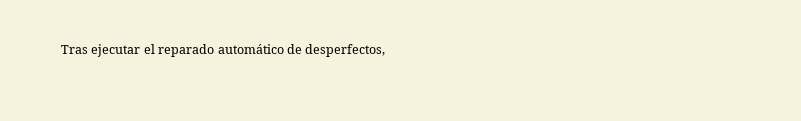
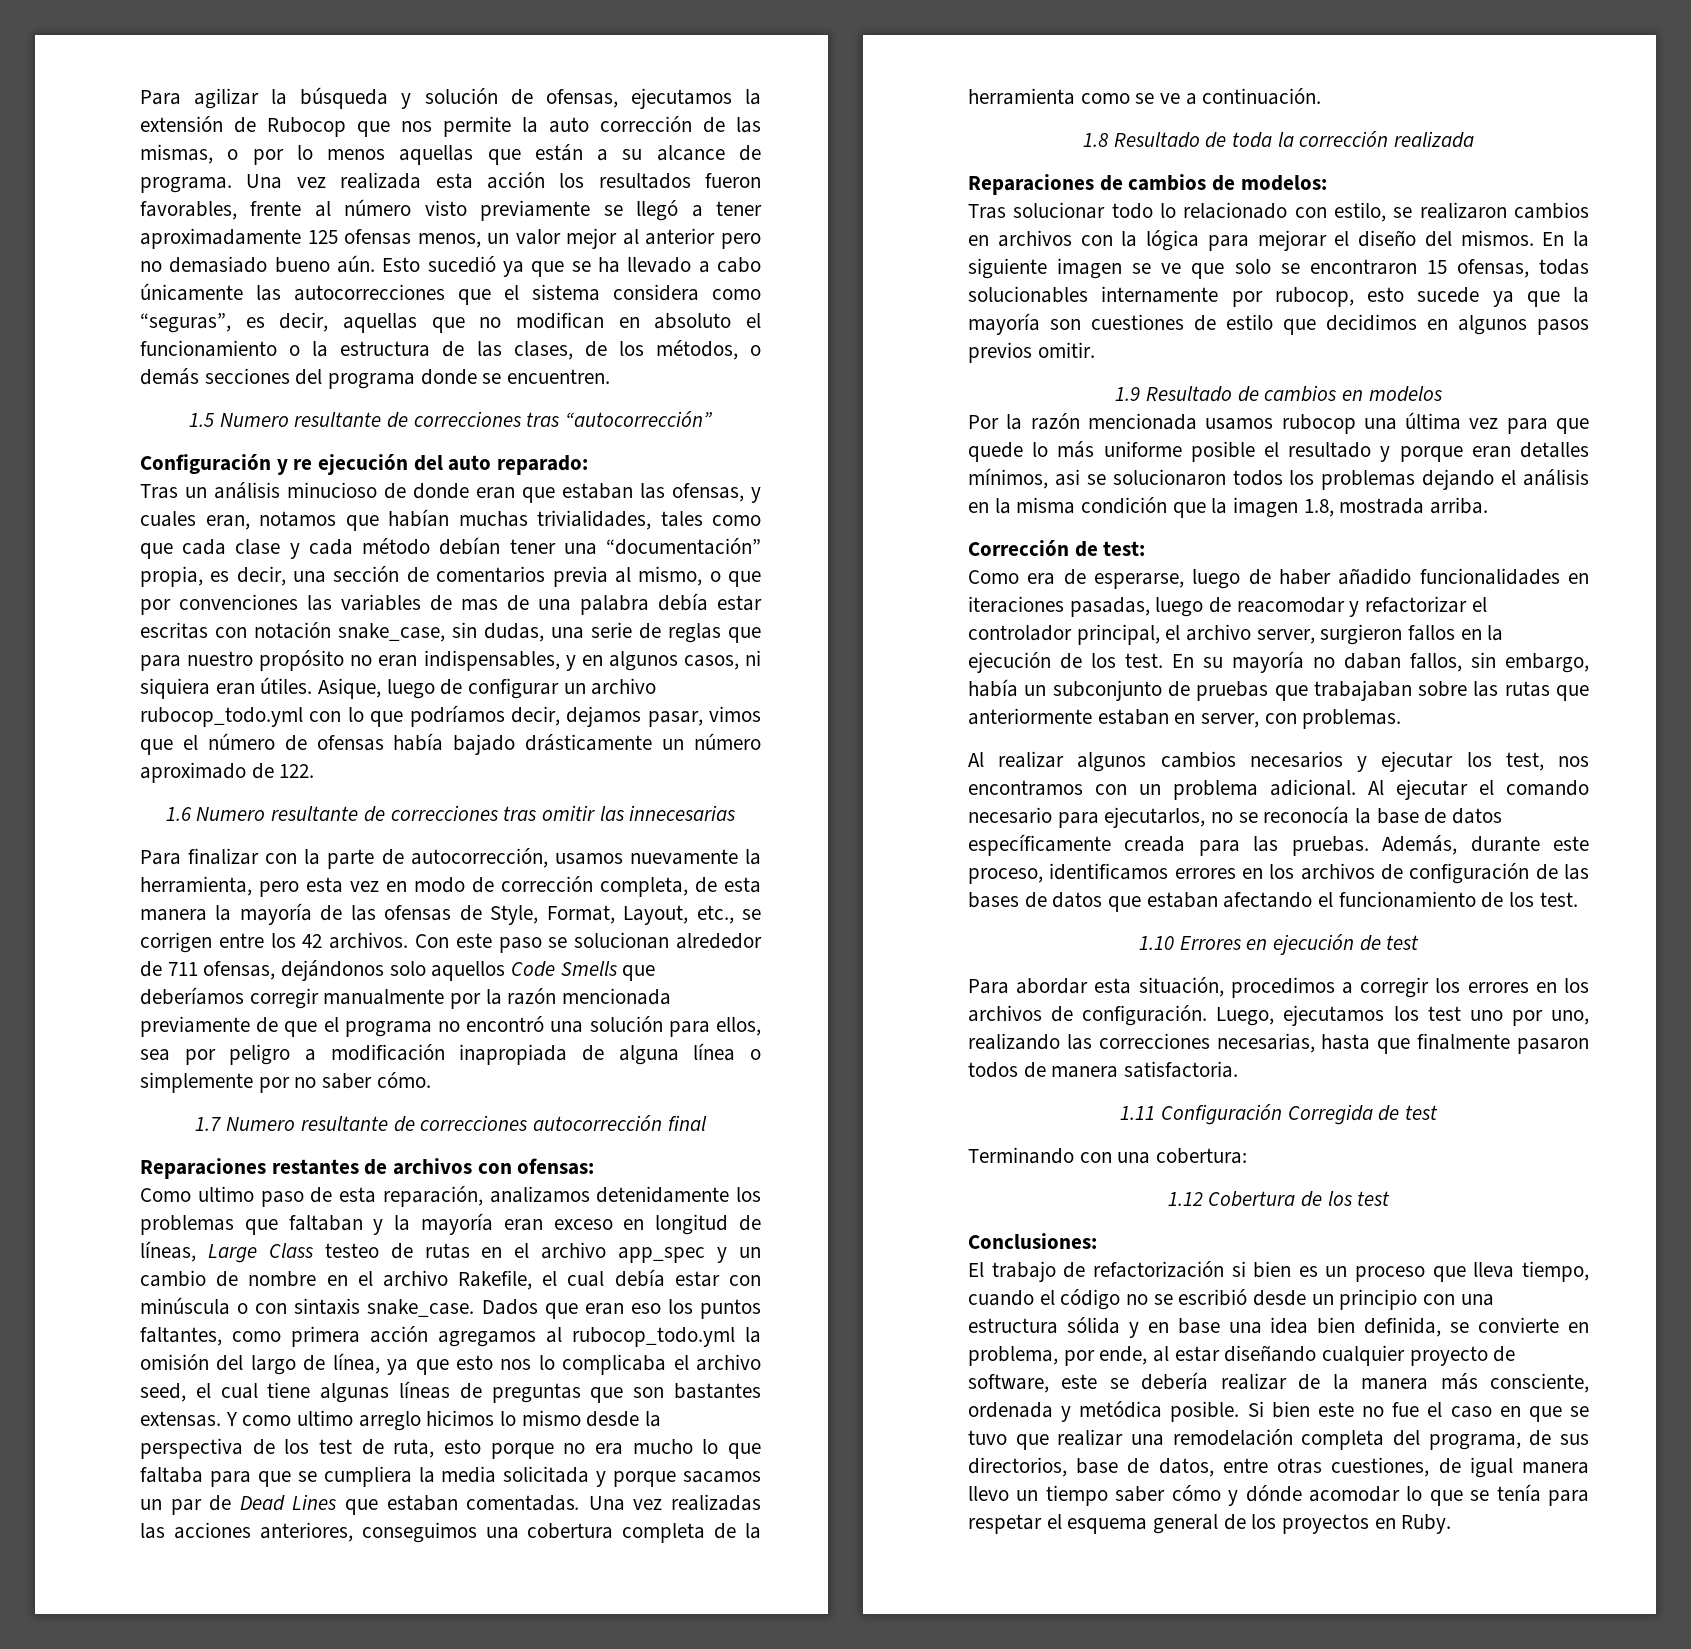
- Tras ejecutar el reparado automático de desperfectos,
+ Para agilizar la búsqueda y solución de ofensas, ejecutamos la extensión de Rubocop que nos permite la auto corrección de las mismas, o por lo menos aquellas que están a su alcance de programa. Una vez realizada esta acción los resultados fueron favorables, frente al número visto previamente se llegó a tener aproximadamente 125 ofensas menos, un valor mejor al anterior pero no demasiado bueno aún. Esto sucedió ya que se ha llevado a cabo únicamente las autocorrecciones que el sistema considera como “seguras”, es decir, aquellas que no modifican en absoluto el funcionamiento o la estructura de las clases, de los métodos, o demás secciones del programa donde se encuentren.
+ 1.5 Numero resultante de correcciones tras “autocorrección”
+ Configuración y re ejecución del auto reparado:
+ Tras un análisis minucioso de donde eran que estaban las ofensas, y cuales eran, notamos que habían muchas trivialidades, tales como que cada clase y cada método debían tener una “documentación” propia, es decir, una sección de comentarios previa al mismo, o que por convenciones las variables de mas de una palabra debía estar escritas con notación snake_case, sin dudas, una serie de reglas que para nuestro propósito no eran indispensables, y en algunos casos, ni siquiera eran útiles. Asique, luego de configurar un archivo rubocop_todo.yml con lo que podríamos decir, dejamos pasar, vimos que el número de ofensas había bajado drásticamente un número aproximado de 122.
+ 1.6 Numero resultante de correcciones tras omitir las innecesarias
+ Para finalizar con la parte de autocorrección, usamos nuevamente la herramienta, pero esta vez en modo de corrección completa, de esta manera la mayoría de las ofensas de Style, Format, Layout, etc., se corrigen entre los 42 archivos. Con este paso se solucionan alrededor de 711 ofensas, dejándonos solo aquellos Code Smells que deberíamos corregir manualmente por la razón mencionada previamente de que el programa no encontró una solución para ellos, sea por peligro a modificación inapropiada de alguna línea o simplemente por no saber cómo.
+ 1.7 Numero resultante de correcciones autocorrección final
+ Reparaciones restantes de archivos con ofensas:
+ Como ultimo paso de esta reparación, analizamos detenidamente los problemas que faltaban y la mayoría eran exceso en longitud de líneas, Large Class testeo de rutas en el archivo app_spec y un cambio de nombre en el archivo Rakefile, el cual debía estar con minúscula o con sintaxis snake_case. Dados que eran eso los puntos faltantes, como primera acción agregamos al rubocop_todo.yml la omisión del largo de línea, ya que esto nos lo complicaba el archivo seed, el cual tiene algunas líneas de preguntas que son bastantes extensas. Y como ultimo arreglo hicimos lo mismo desde la perspectiva de los test de ruta, esto porque no era mucho lo que faltaba para que se cumpliera la media solicitada y porque sacamos un par de Dead Lines que estaban comentadas. Una vez realizadas las acciones anteriores, conseguimos una cobertura completa de la herramienta como se ve a continuación.
+ 1.8 Resultado de toda la corrección realizada
+ Reparaciones de cambios de modelos:
+ Tras solucionar todo lo relacionado con estilo, se realizaron cambios en archivos con la lógica para mejorar el diseño del mismos. En la siguiente imagen se ve que solo se encontraron 15 ofensas, todas solucionables internamente por rubocop, esto sucede ya que la mayoría son cuestiones de estilo que decidimos en algunos pasos previos omitir.
+ 1.9 Resultado de cambios en modelos
+ Por la razón mencionada usamos rubocop una última vez para que quede lo más uniforme posible el resultado y porque eran detalles mínimos, asi se solucionaron todos los problemas dejando el análisis en la misma condición que la imagen 1.8, mostrada arriba.
+ Corrección de test:
+ Como era de esperarse, luego de haber añadido funcionalidades en iteraciones pasadas, luego de reacomodar y refactorizar el controlador principal, el archivo server, surgieron fallos en la ejecución de los test. En su mayoría no daban fallos, sin embargo, había un subconjunto de pruebas que trabajaban sobre las rutas que anteriormente estaban en server, con problemas.
+ Al realizar algunos cambios necesarios y ejecutar los test, nos encontramos con un problema adicional. Al ejecutar el comando necesario para ejecutarlos, no se reconocía la base de datos específicamente creada para las pruebas. Además, durante este proceso, identificamos errores en los archivos de configuración de las bases de datos que estaban afectando el funcionamiento de los test.
+ 1.10 Errores en ejecución de test
+ Para abordar esta situación, procedimos a corregir los errores en los archivos de configuración. Luego, ejecutamos los test uno por uno, realizando las correcciones necesarias, hasta que finalmente pasaron todos de manera satisfactoria.
+ 1.11 Configuración Corregida de test
+ Terminando con una cobertura:
+ 1.12 Cobertura de los test
+ Conclusiones:
+ El trabajo de refactorización si bien es un proceso que lleva tiempo, cuando el código no se escribió desde un principio con una estructura sólida y en base una idea bien definida, se convierte en problema, por ende, al estar diseñando cualquier proyecto de software, este se debería realizar de la manera más consciente, ordenada y metódica posible. Si bien este no fue el caso en que se tuvo que realizar una remodelación completa del programa, de sus directorios, base de datos, entre otras cuestiones, de igual manera llevo un tiempo saber cómo y dónde acomodar lo que se tenía para respetar el esquema general de los proyectos en Ruby.

